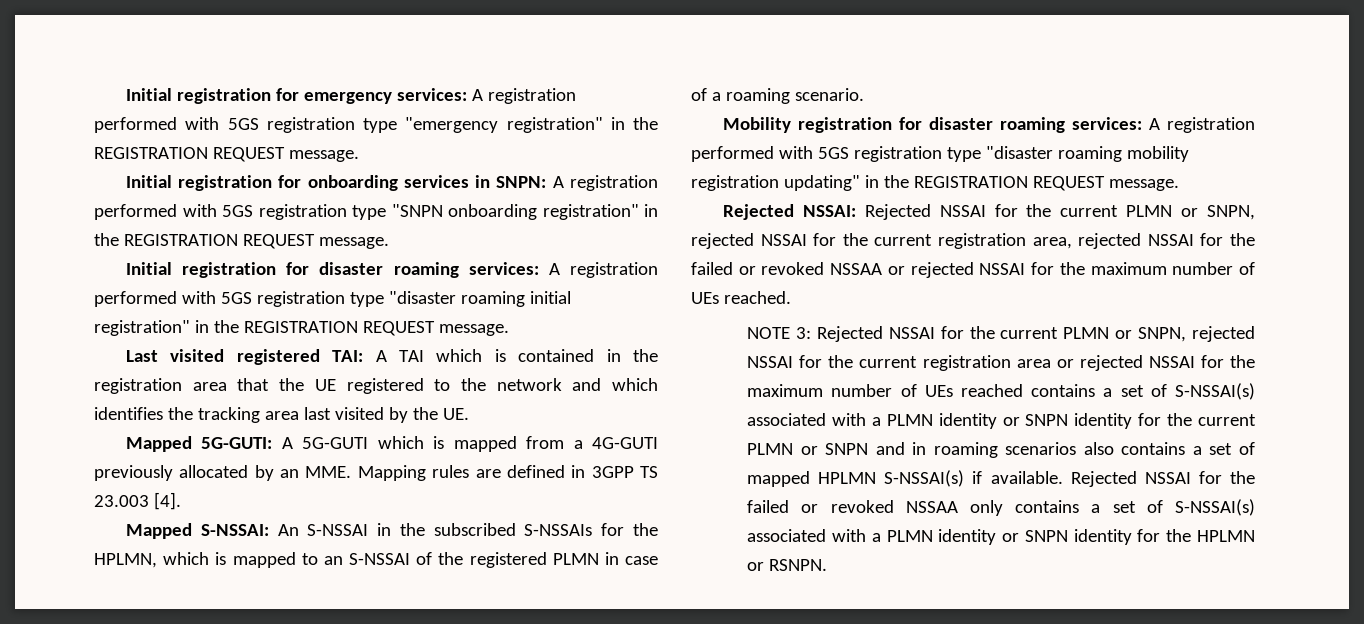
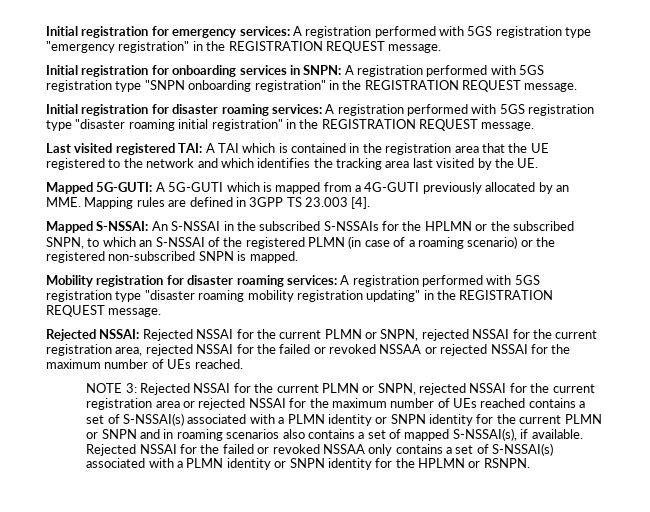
- Mapped S-NSSAI: An S-NSSAI in the subscribed S-NSSAIs for the HPLMN, which is mapped to an S-NSSAI of the registered PLMN in case of a roaming scenario.
+ Mapped S-NSSAI: An S-NSSAI in the subscribed S-NSSAIs for the HPLMN or the subscribed SNPN, to which an S-NSSAI of the registered PLMN (in case of a roaming scenario) or the registered non-subscribed SNPN is mapped.
- NOTE 3: Rejected NSSAI for the current PLMN or SNPN, rejected NSSAI for the current registration area or rejected NSSAI for the maximum number of UEs reached contains a set of S-NSSAI(s) associated with a PLMN identity or SNPN identity for the current PLMN or SNPN and in roaming scenarios also contains a set of mapped HPLMN S-NSSAI(s) if available.
+ NOTE 3: Rejected NSSAI for the current PLMN or SNPN, rejected NSSAI for the current registration area or rejected NSSAI for the maximum number of UEs reached contains a set of S-NSSAI(s) associated with a PLMN identity or SNPN identity for the current PLMN or SNPN and in roaming scenarios also contains a set of mapped S-NSSAI(s), if available.

